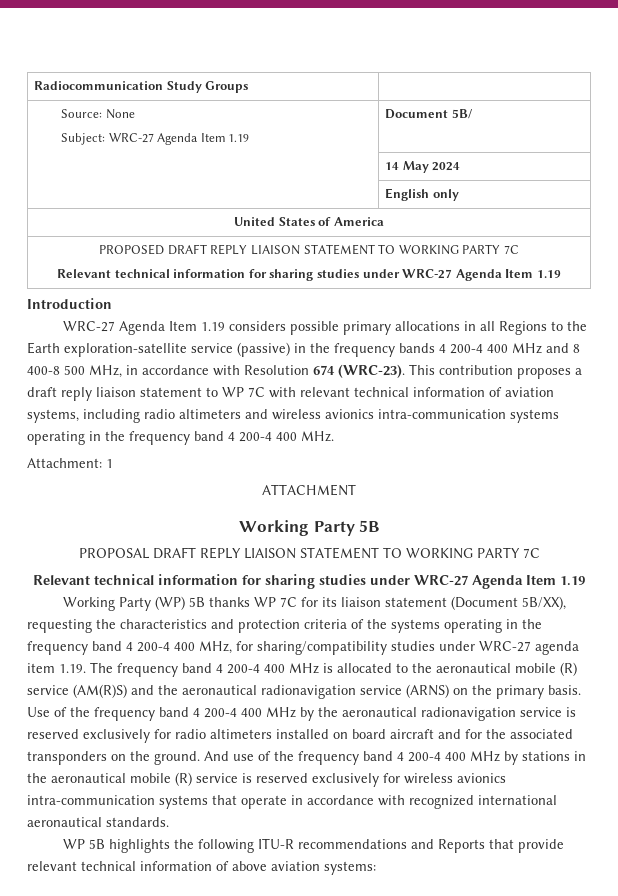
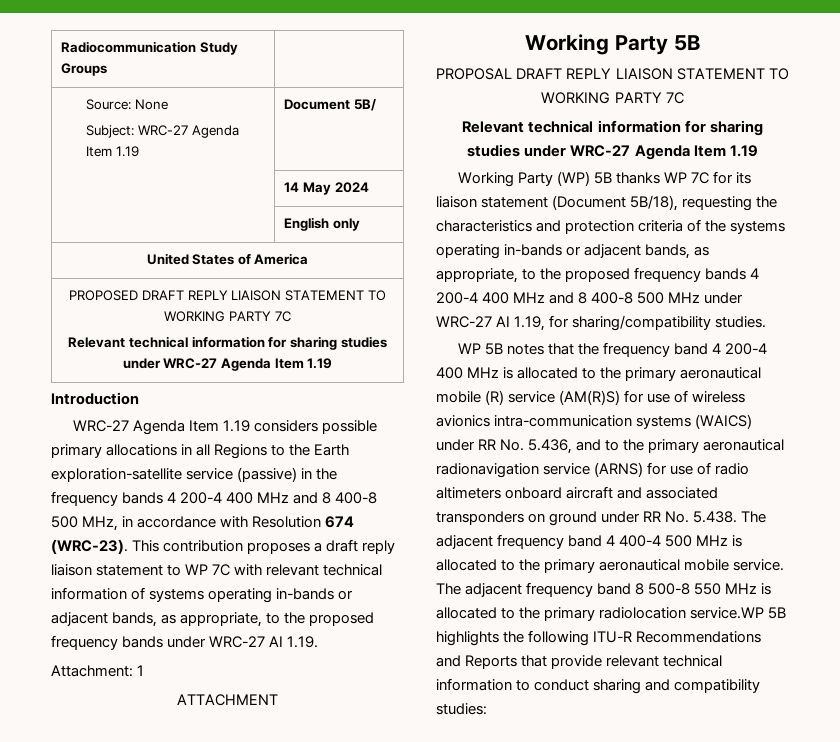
- This contribution proposes a draft reply liaison statement to WP 7C with relevant technical information of aviation systems, including radio altimeters and wireless avionics intra-communication systems operating in the frequency band 4 200-4 400 MHz.
+ This contribution proposes a draft reply liaison statement to WP 7C with relevant technical information of systems operating in-bands or adjacent bands, as appropriate, to the proposed frequency bands under WRC-27 AI 1.19.
- Working Party (WP) 5B thanks WP 7C for its liaison statement (Document 5B/XX), requesting the characteristics and protection criteria of the systems operating in the frequency band 4 200-4 400 MHz, for sharing/compatibility studies under WRC-27 agenda item 1.19. The frequency band 4 200-4 400 MHz is allocated to the aeronautical mobile (R) service (AM(R)S) and the aeronautical radionavigation service (ARNS) on the primary basis. Use of the frequency band 4 200-4 400 MHz by the aeronautical radionavigation service is reserved exclusively for radio altimeters installed on board aircraft and for the associated transponders on the ground. And use of the frequency band 4 200-4 400 MHz by stations in the aeronautical mobile (R) service is reserved exclusively for wireless avionics intra-communication systems that operate in accordance with recognized international aeronautical standards.
- WP 5B highlights the following ITU-R recommendations and Reports that provide relevant technical information of above aviation systems:
+ Working Party (WP) 5B thanks WP 7C for its liaison statement (Document 5B/18), requesting the characteristics and protection criteria of the systems operating in-bands or adjacent bands, as appropriate, to the proposed frequency bands 4 200-4 400 MHz and 8 400-8 500 MHz under WRC-27 AI 1.19, for sharing/compatibility studies.
+ WP 5B notes that the frequency band 4 200-4 400 MHz is allocated to the primary aeronautical mobile (R) service (AM(R)S) for use of wireless avionics intra-communication systems (WAICS) under RR No. 5.436, and to the primary aeronautical radionavigation service (ARNS) for use of radio altimeters onboard aircraft and associated transponders on ground under RR No. 5.438. The adjacent frequency band 4 400-4 500 MHz is allocated to the primary aeronautical mobile service. The adjacent frequency band 8 500-8 550 MHz is allocated to the primary radiolocation service.WP 5B highlights the following ITU-R Recommendations and Reports that provide relevant technical information to conduct sharing and compatibility studies:

